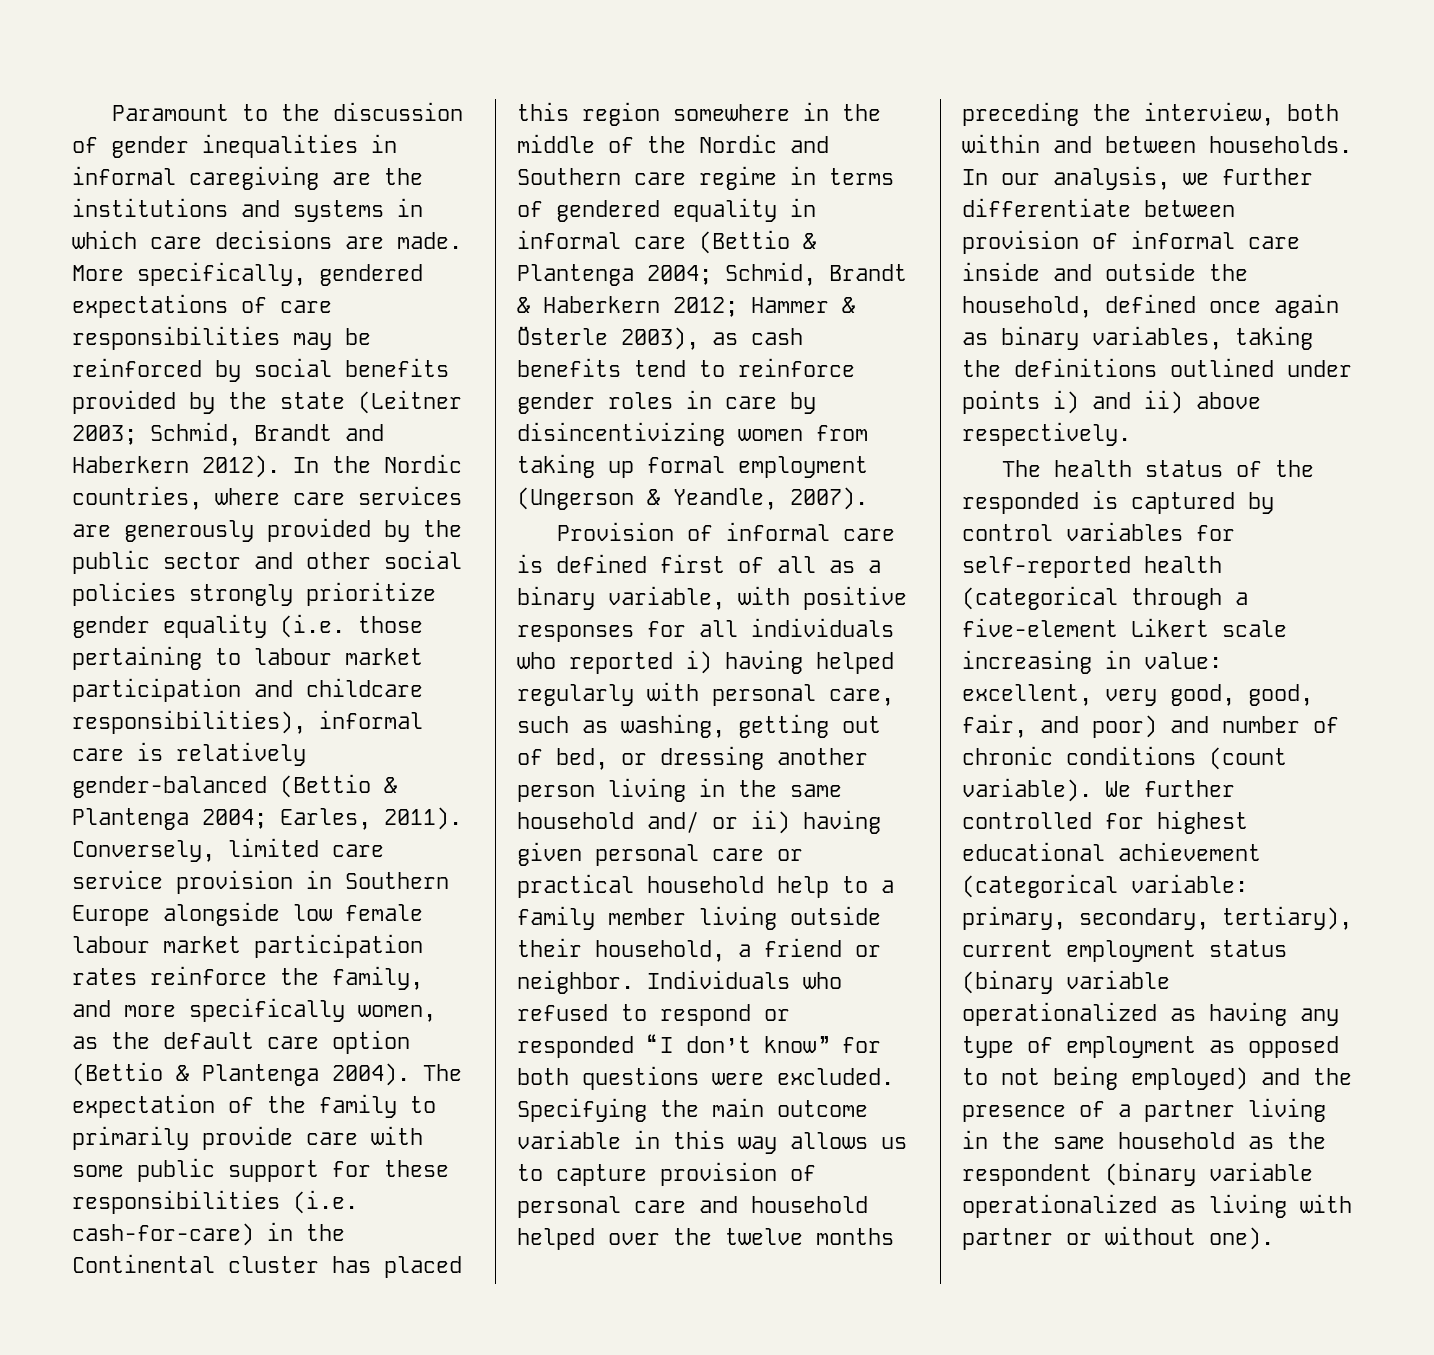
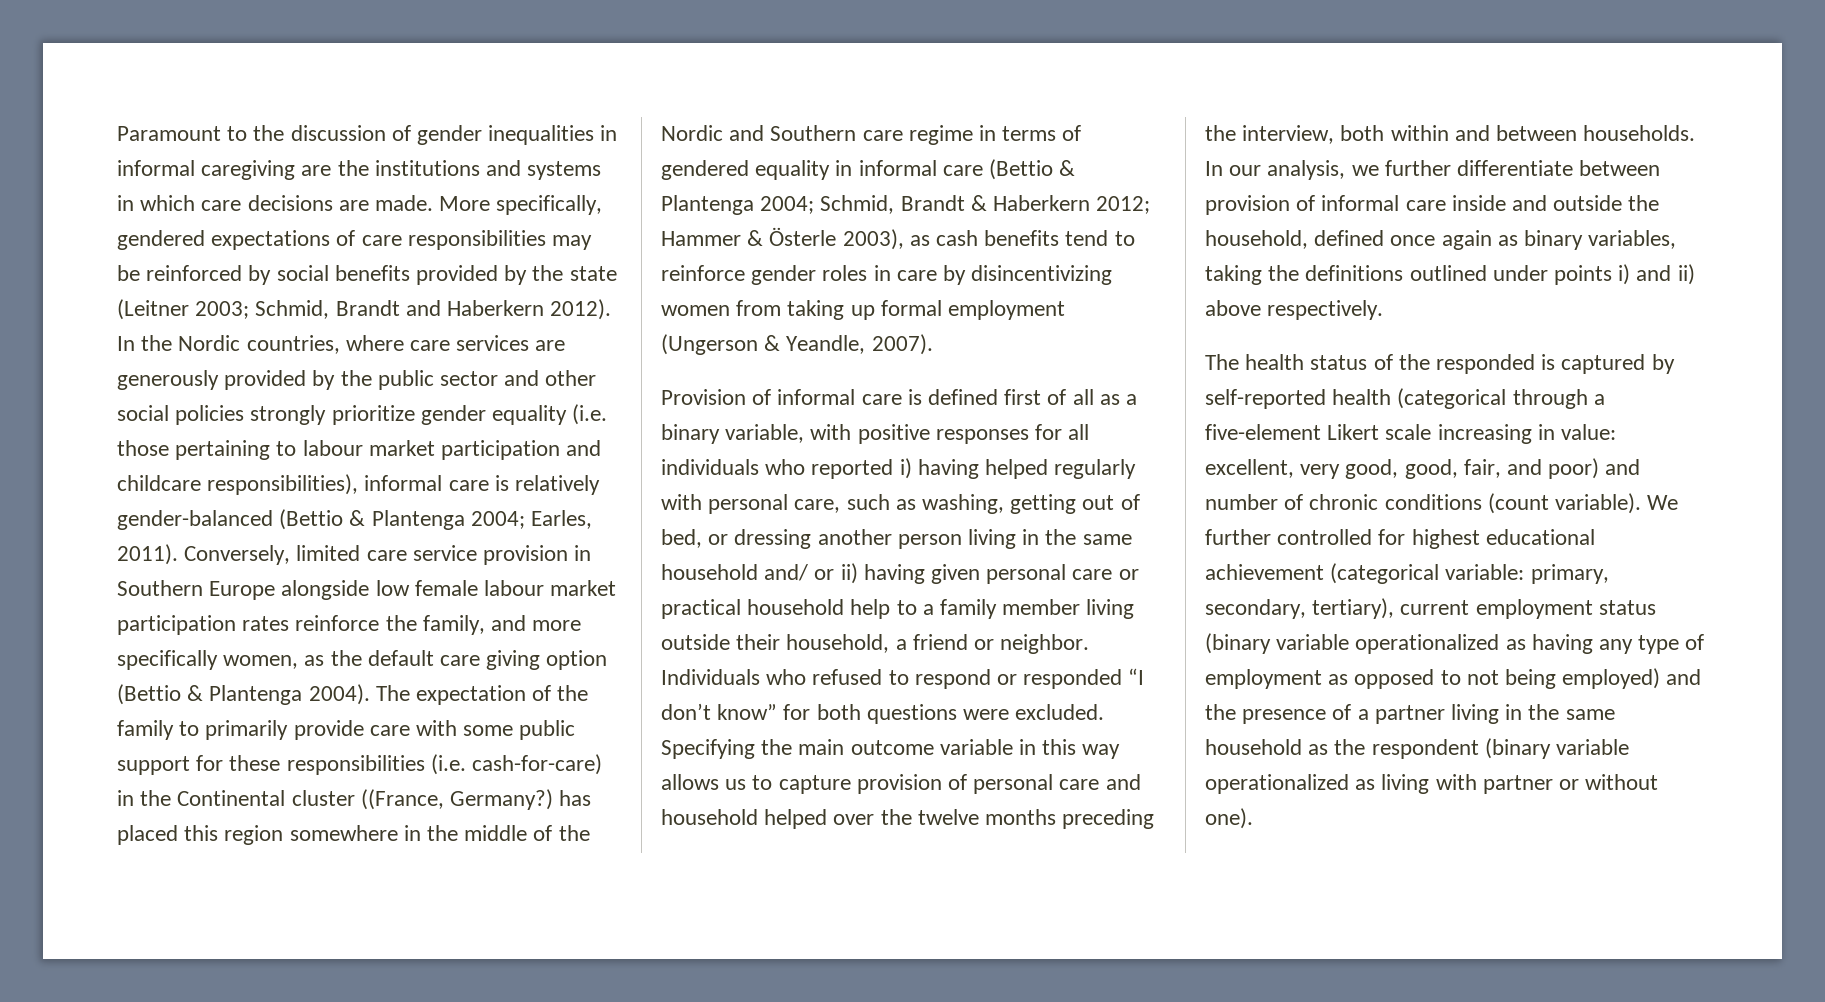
- Conversely, limited care service provision in Southern Europe alongside low female labour market participation rates reinforce the family, and more specifically women, as the default care option (Bettio & Plantenga 2004).
+ Conversely, limited care service provision in Southern Europe alongside low female labour market participation rates reinforce the family, and more specifically women, as the default care giving option (Bettio & Plantenga 2004).
- The expectation of the family to primarily provide care with some public support for these responsibilities (i.e. cash-for-care) in the Continental cluster has placed this region somewhere in the middle of the Nordic and Southern care regime in terms of gendered equality in informal care (Bettio & Plantenga 2004;
+ The expectation of the family to primarily provide care with some public support for these responsibilities (i.e. cash-for-care) in the Continental cluster ((France, Germany?) has placed this region somewhere in the middle of the Nordic and Southern care regime in terms of gendered equality in informal care (Bettio & Plantenga 2004;
- The health status of the responded is captured by control variables for self-reported health (categorical through a five-element Likert scale increasing in value: excellent, very good, good, fair, and poor) and number of chronic conditions (count variable).
+ The health status of the responded is captured by self-reported health (categorical through a five-element Likert scale increasing in value: excellent, very good, good, fair, and poor) and number of chronic conditions (count variable).

